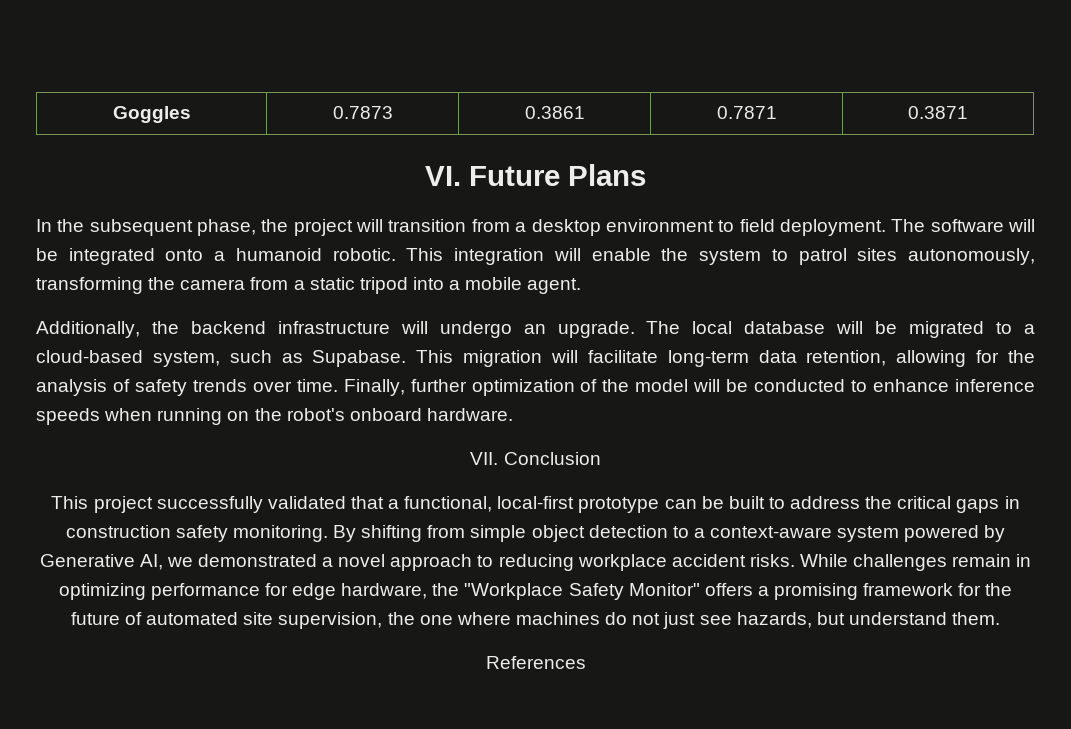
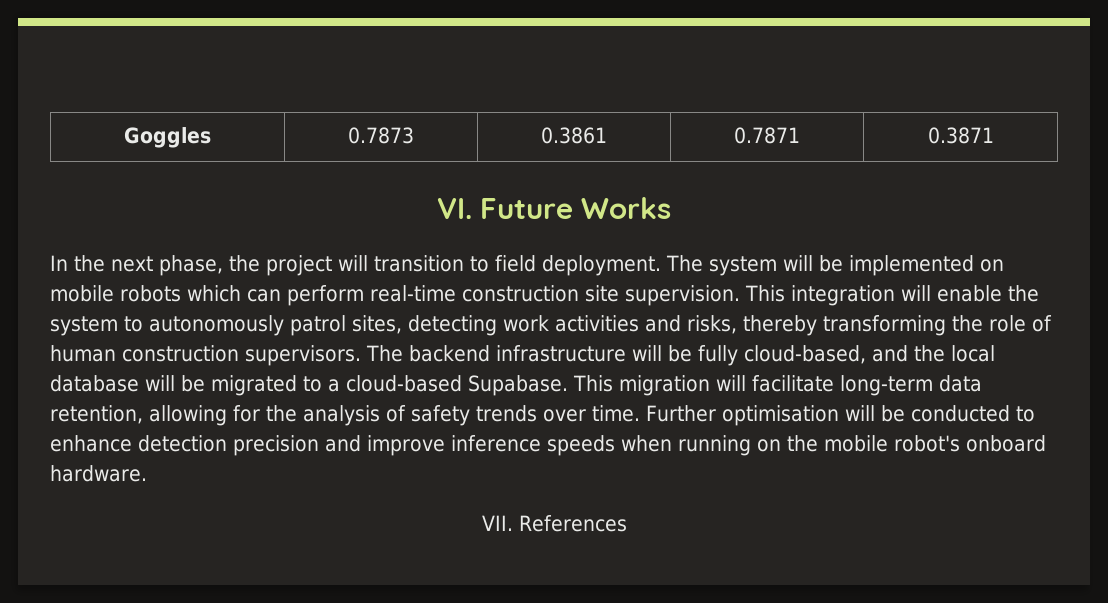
- VI. Future Plans
+ VI. Future Works
- In the subsequent phase, the project will transition from a desktop environment to field deployment.
+ In the next phase, the project will transition to field deployment.
- The software will be integrated onto a humanoid robotic.
+ The system will be implemented on mobile robots which can perform real-time construction site supervision.
- This integration will enable the system to patrol sites autonomously, transforming the camera from a static tripod into a mobile agent.
- Additionally, the backend infrastructure will undergo an upgrade. The local database will be migrated to a cloud-based system, such as Supabase.
+ This integration will enable the system to autonomously patrol sites, detecting work activities and risks, thereby transforming the role of human construction supervisors. The backend infrastructure will be fully cloud-based, and the local database will be migrated to a cloud-based Supabase.
- Finally, further optimization of the model will be conducted to enhance inference speeds when running on the robot's onboard hardware.
+ Further optimisation will be conducted to enhance detection precision and improve inference speeds when running on the mobile robot's onboard hardware.
- VII. Conclusion
- This project successfully validated that a functional, local-first prototype can be built to address the critical gaps in construction safety monitoring. By shifting from simple object detection to a context-aware system powered by Generative AI, we demonstrated a novel approach to reducing workplace accident risks. While challenges remain in optimizing performance for edge hardware, the "Workplace Safety Monitor" offers a promising framework for the future of automated site supervision, the one where machines do not just see hazards, but understand them.
- References
+ VII. References

